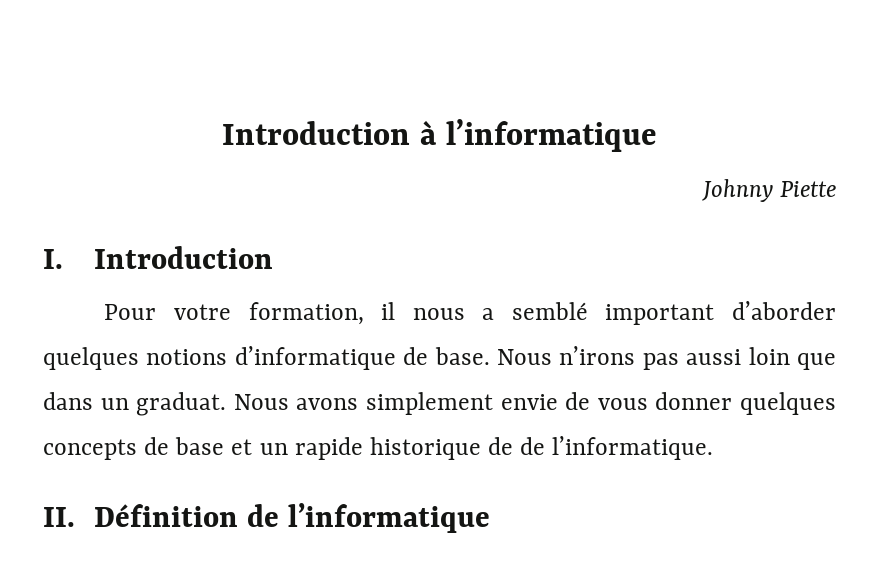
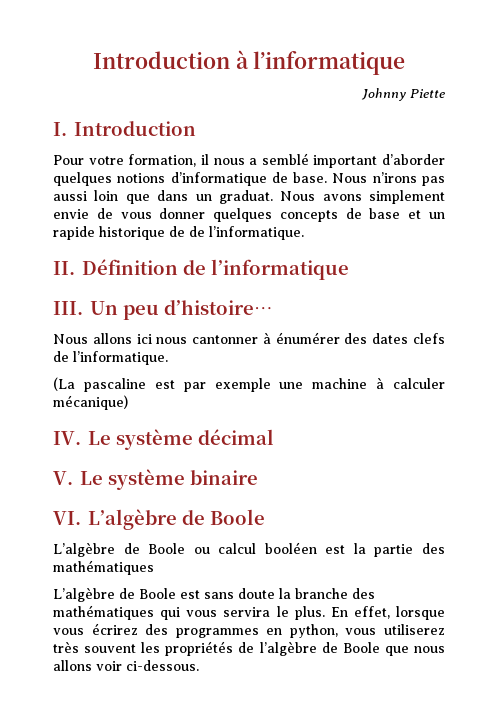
+ III. Un peu d’histoire…
+ Nous allons ici nous cantonner à énumérer des dates clefs de l’informatique.
+ (La pascaline est par exemple une machine à calculer mécanique)
+ IV. Le système décimal
+ V. Le système binaire
+ VI. L’algèbre de Boole
+ L’algèbre de Boole ou calcul booléen est la partie des mathématiques
+ L’algèbre de Boole est sans doute la branche des mathématiques qui vous servira le plus. En effet, lorsque vous écrirez des programmes en python, vous utiliserez très souvent les propriétés de l’algèbre de Boole que nous allons voir ci-dessous.

